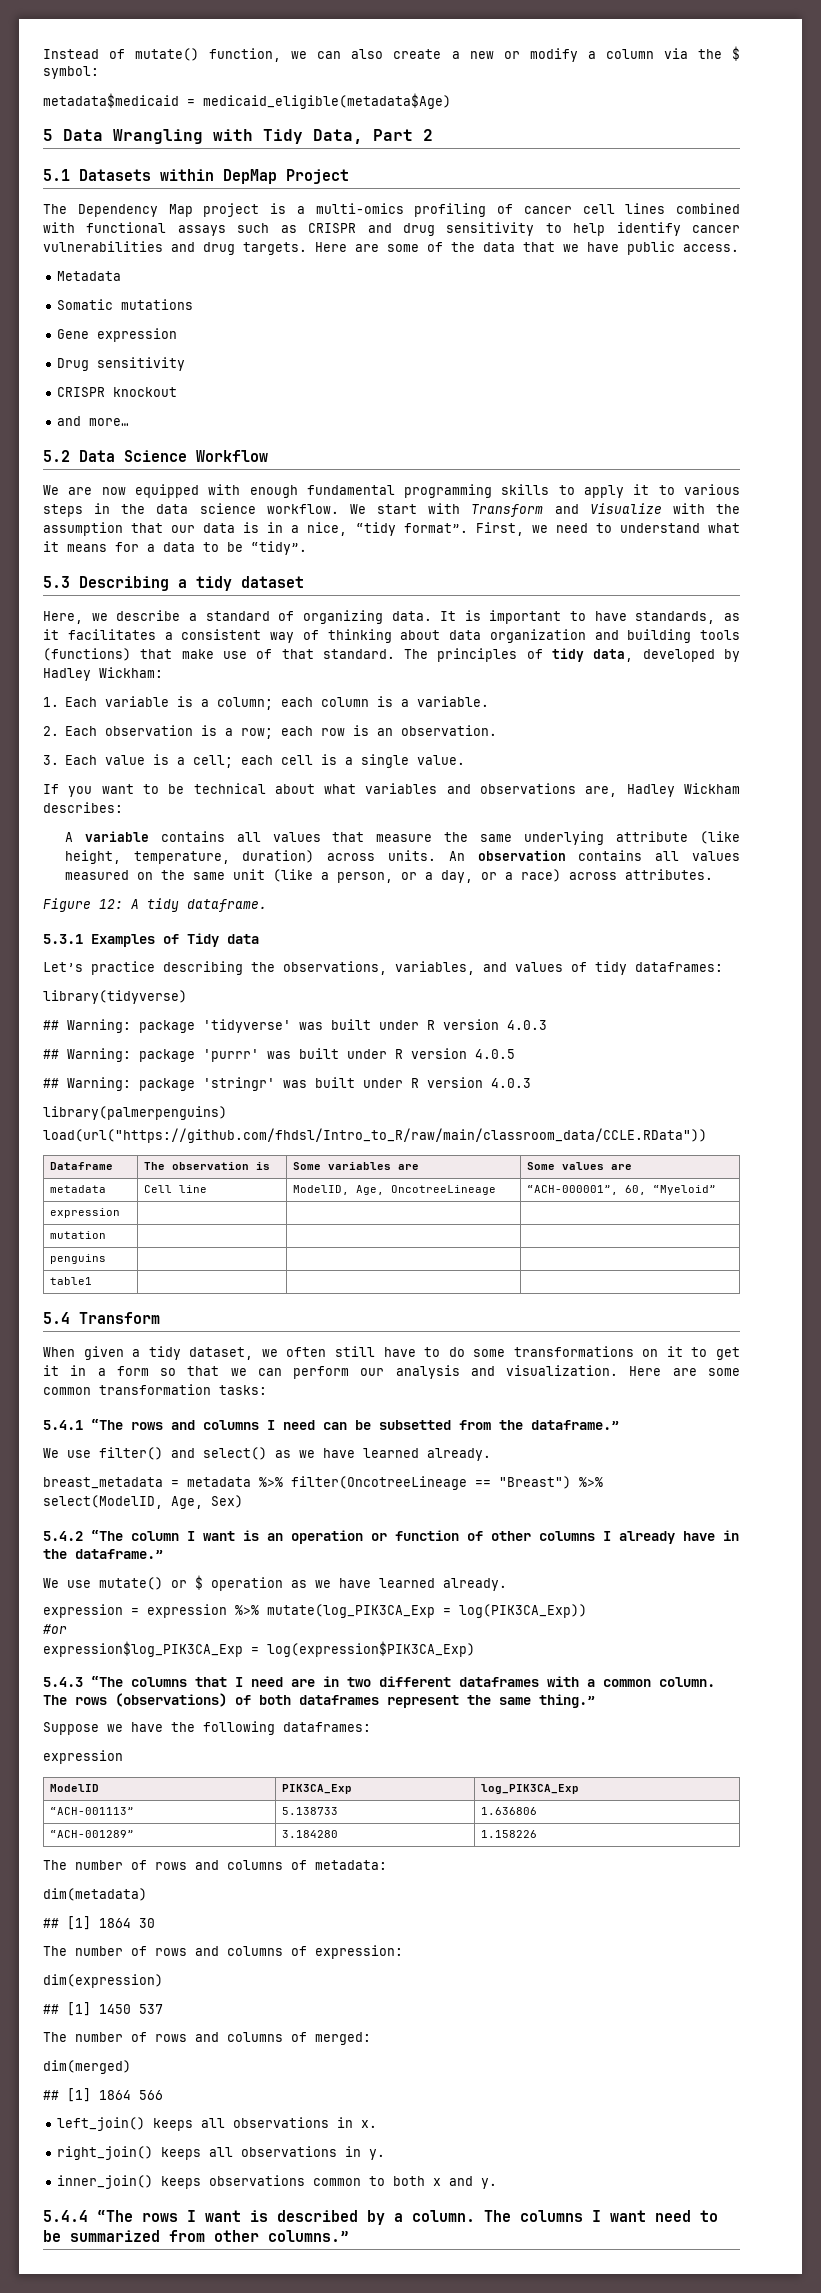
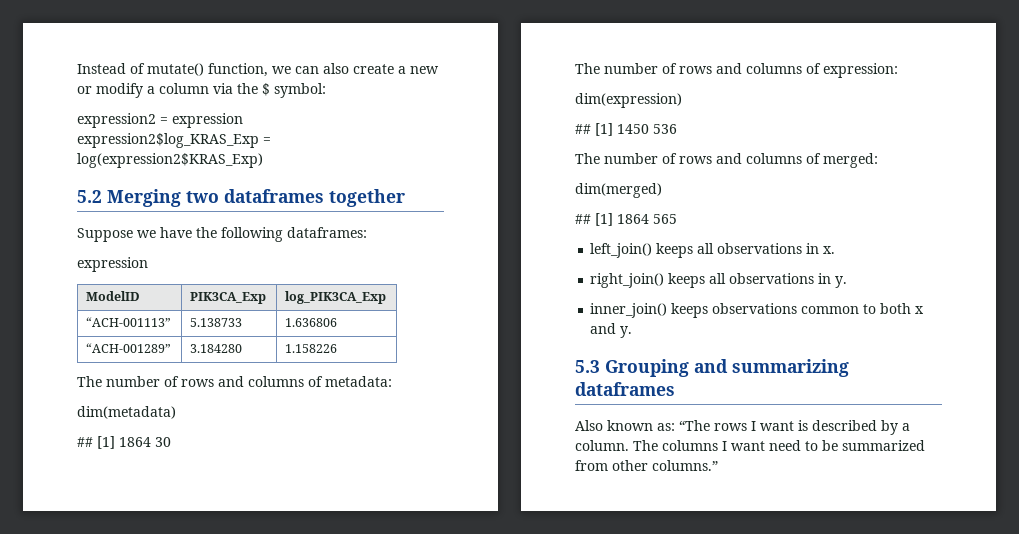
- metadata$medicaid = medicaid_eligible(metadata$Age)
- 5 Data Wrangling with Tidy Data, Part 2
- 5.1 Datasets within DepMap Project
- The Dependency Map project is a multi-omics profiling of cancer cell lines combined with functional assays such as CRISPR and drug sensitivity to help identify cancer vulnerabilities and drug targets. Here are some of the data that we have public access.
- Metadata
- Somatic mutations
- Gene expression
- Drug sensitivity
- CRISPR knockout
- and more…
- 5.2 Data Science Workflow
- We are now equipped with enough fundamental programming skills to apply it to various steps in the data science workflow. We start with Transform and Visualize with the assumption that our data is in a nice, “tidy format”. First, we need to understand what it means for a data to be “tidy”.
- 5.3 Describing a tidy dataset
- Here, we describe a standard of organizing data. It is important to have standards, as it facilitates a consistent way of thinking about data organization and building tools (functions) that make use of that standard. The principles of tidy data, developed by Hadley Wickham:
- 1. Each variable is a column; each column is a variable.
- 2. Each observation is a row; each row is an observation.
- 3. Each value is a cell; each cell is a single value.
- If you want to be technical about what variables and observations are, Hadley Wickham describes:
- A variable contains all values that measure the same underlying attribute (like height, temperature, duration) across units. An observation contains all values measured on the same unit (like a person, or a day, or a race) across attributes.
- Figure 12: A tidy dataframe.
- 5.3.1 Examples of Tidy data
- Let’s practice describing the observations, variables, and values of tidy dataframes:
- library(tidyverse)
- ## Warning: package 'tidyverse' was built under R version 4.0.3
- ## Warning: package 'purrr' was built under R version 4.0.5
- ## Warning: package 'stringr' was built under R version 4.0.3
- library(palmerpenguins)
- load(url("https://github.com/fhdsl/Intro_to_R/raw/main/classroom_data/CCLE.RData"))
- Dataframe | The observation is | Some variables are | Some values are
- metadata | Cell line | ModelID, Age, OncotreeLineage | “ACH-000001”, 60, “Myeloid”
- expression | | |
- mutation | | |
- penguins | | |
- table1 | | |
- 5.4 Transform
- When given a tidy dataset, we often still have to do some transformations on it to get it in a form so that we can perform our analysis and visualization. Here are some common transformation tasks:
- 5.4.1 “The rows and columns I need can be subsetted from the dataframe.”
- We use filter() and select() as we have learned already.
- breast_metadata = metadata %>% filter(OncotreeLineage == "Breast") %>%
- select(ModelID, Age, Sex)
- 5.4.2 “The column I want is an operation or function of other columns I already have in the dataframe.”
- We use mutate() or $ operation as we have learned already.
- expression = expression %>% mutate(log_PIK3CA_Exp = log(PIK3CA_Exp))
- #or
- expression$log_PIK3CA_Exp = log(expression$PIK3CA_Exp)
- 5.4.3 “The columns that I need are in two different dataframes with a common column. The rows (observations) of both dataframes represent the same thing.”
+ expression2 = expression
+ expression2$log_KRAS_Exp = log(expression2$KRAS_Exp)
+ 5.2 Merging two dataframes together
- ## [1] 1450 537
+ ## [1] 1450 536
- ## [1] 1864 566
+ ## [1] 1864 565
- 5.4.4 “The rows I want is described by a column.
+ 5.3 Grouping and summarizing dataframes
+ Also known as: “The rows I want is described by a column.

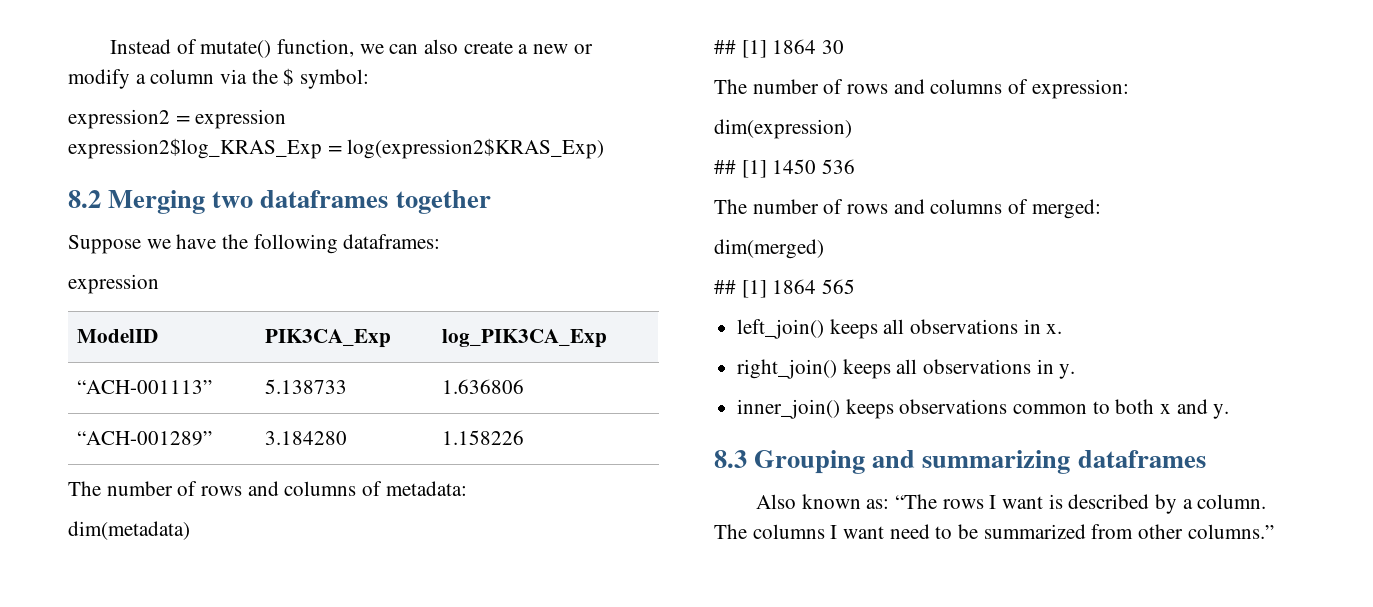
- 5.2 Merging two dataframes together
+ 8.2 Merging two dataframes together
- 5.3 Grouping and summarizing dataframes
+ 8.3 Grouping and summarizing dataframes

